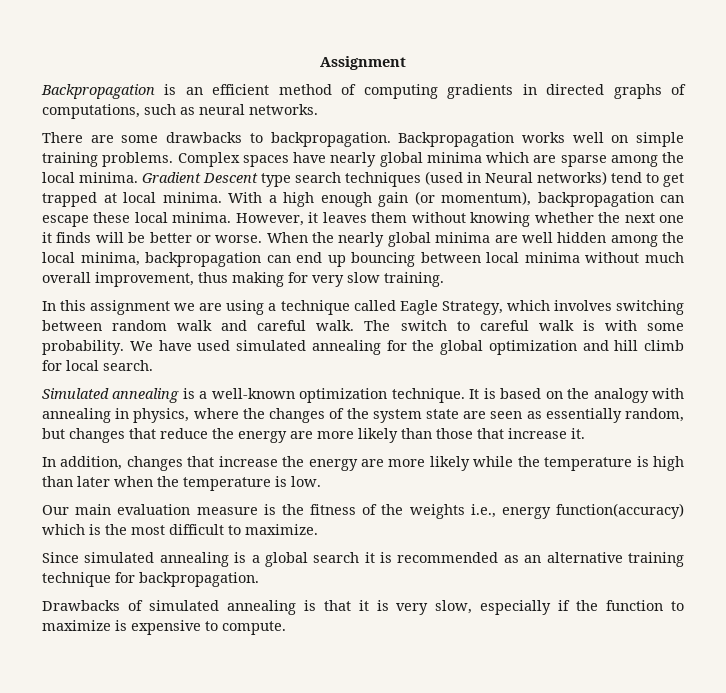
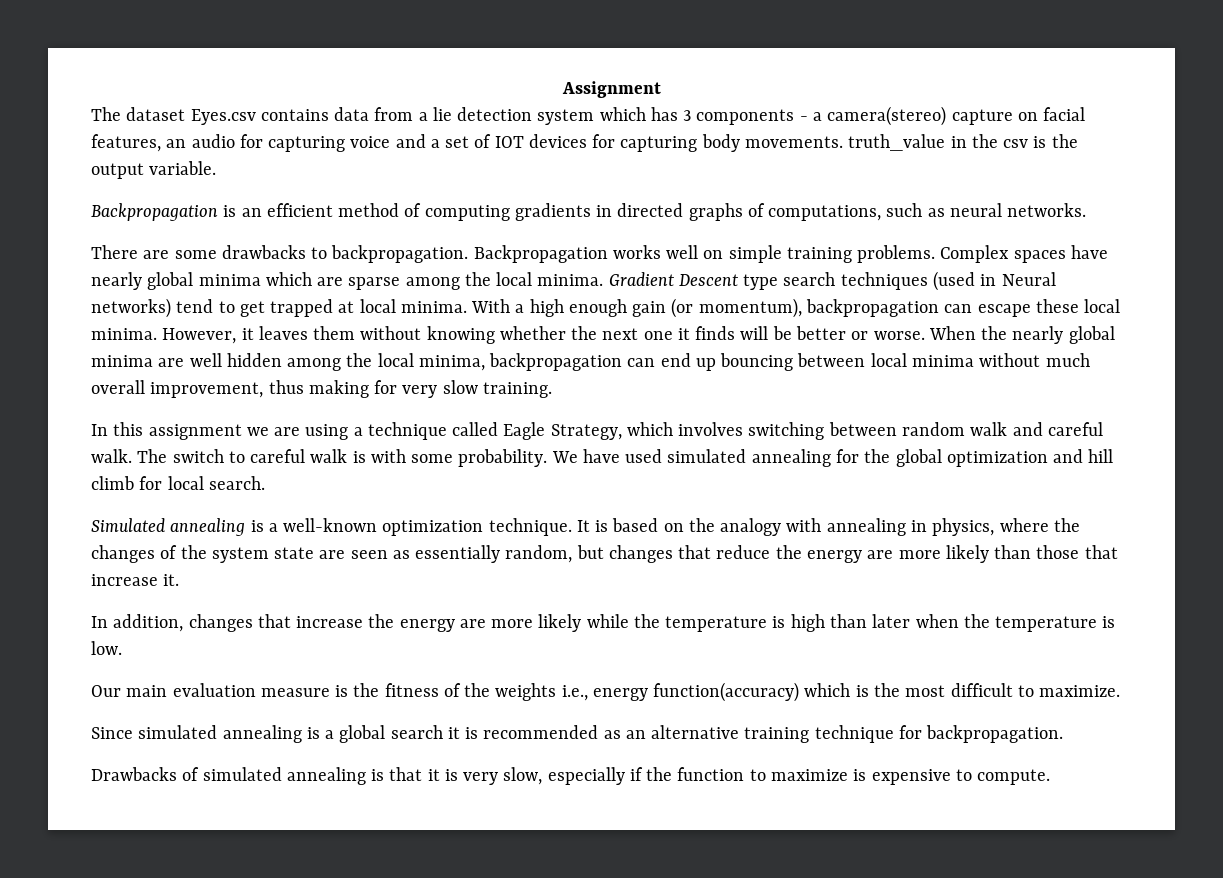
+ The dataset Eyes.csv contains data from a lie detection system which has 3 components - a camera(stereo) capture on facial features, an audio for capturing voice and a set of IOT devices for capturing body movements. truth_value in the csv is the output variable.

